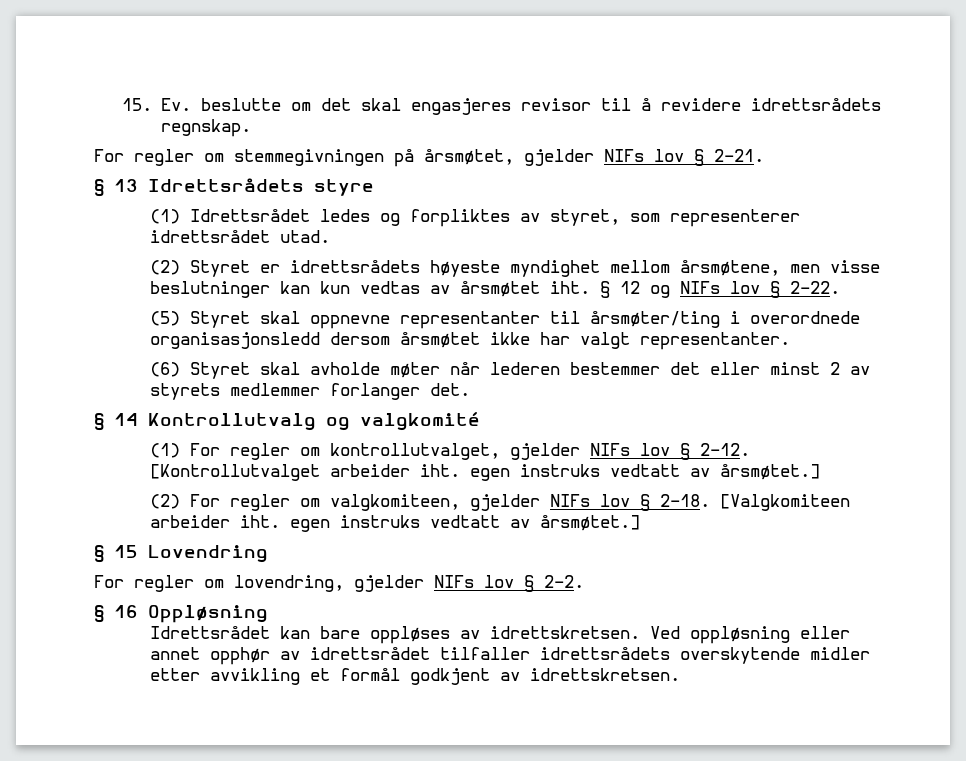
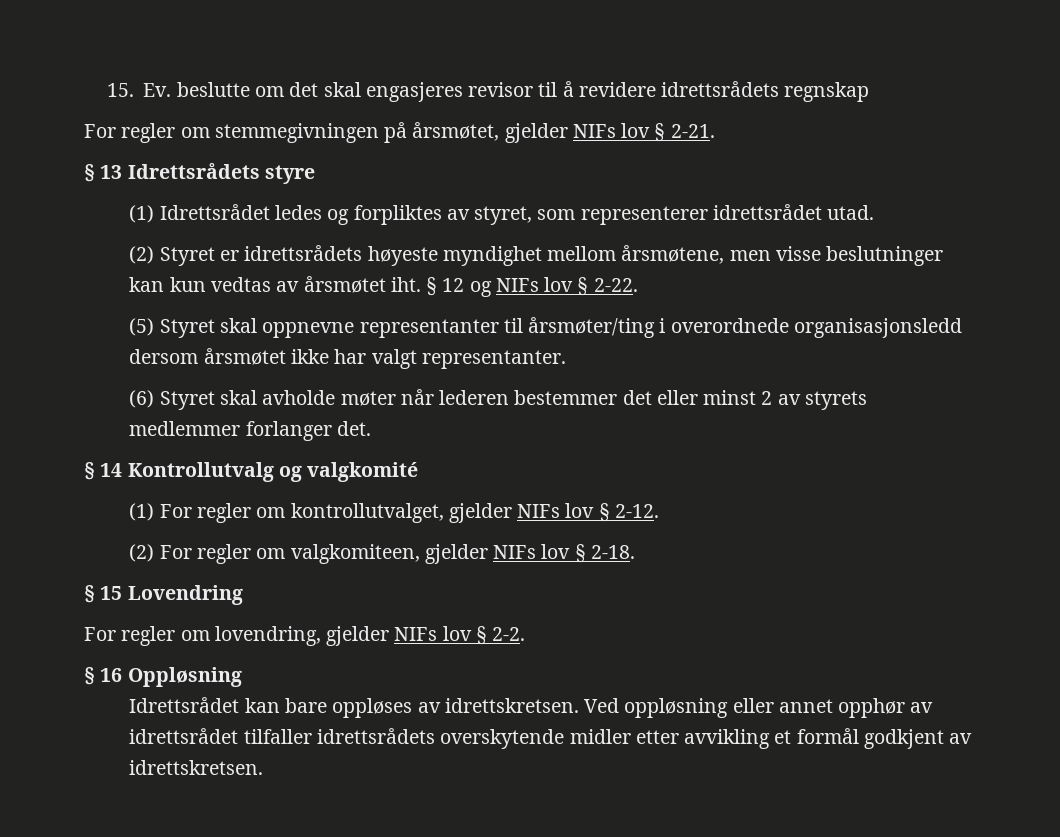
- 15. Ev. beslutte om det skal engasjeres revisor til å revidere idrettsrådets regnskap.
+ 15. Ev. beslutte om det skal engasjeres revisor til å revidere idrettsrådets regnskap
- [Kontrollutvalget arbeider iht. egen instruks vedtatt av årsmøtet.]
- [Valgkomiteen arbeider iht. egen instruks vedtatt av årsmøtet.]

